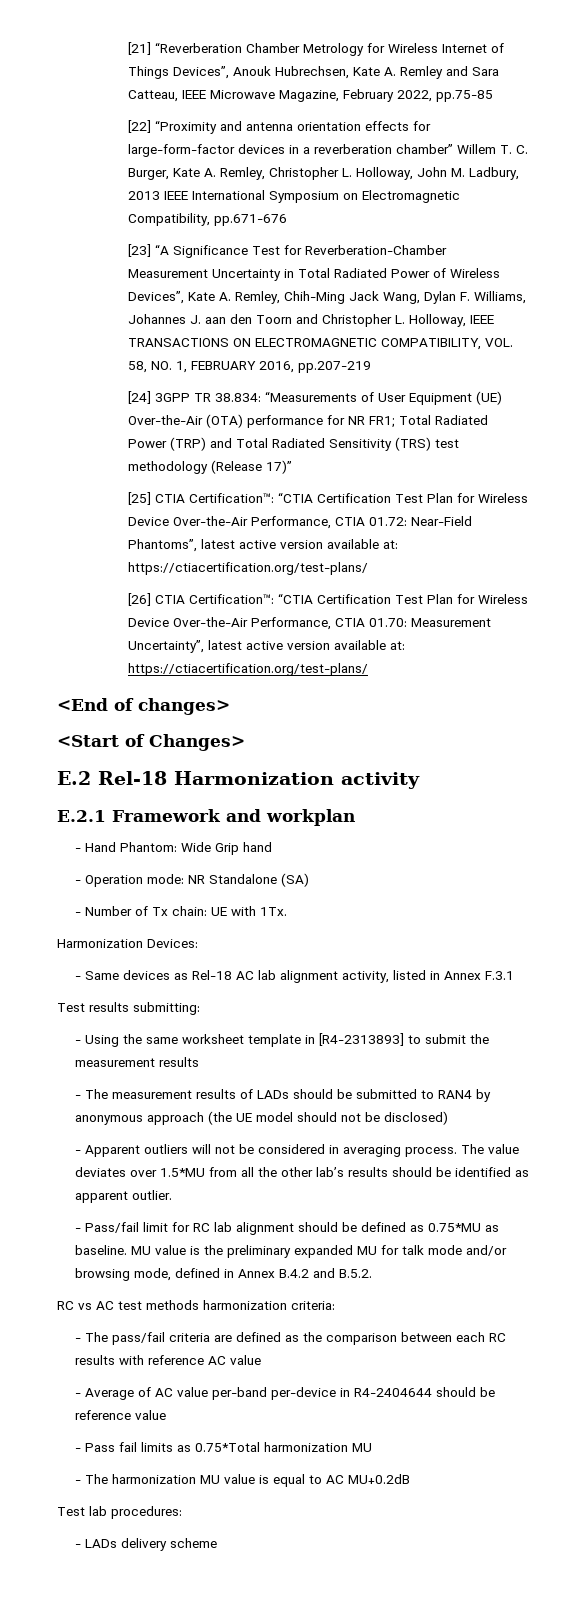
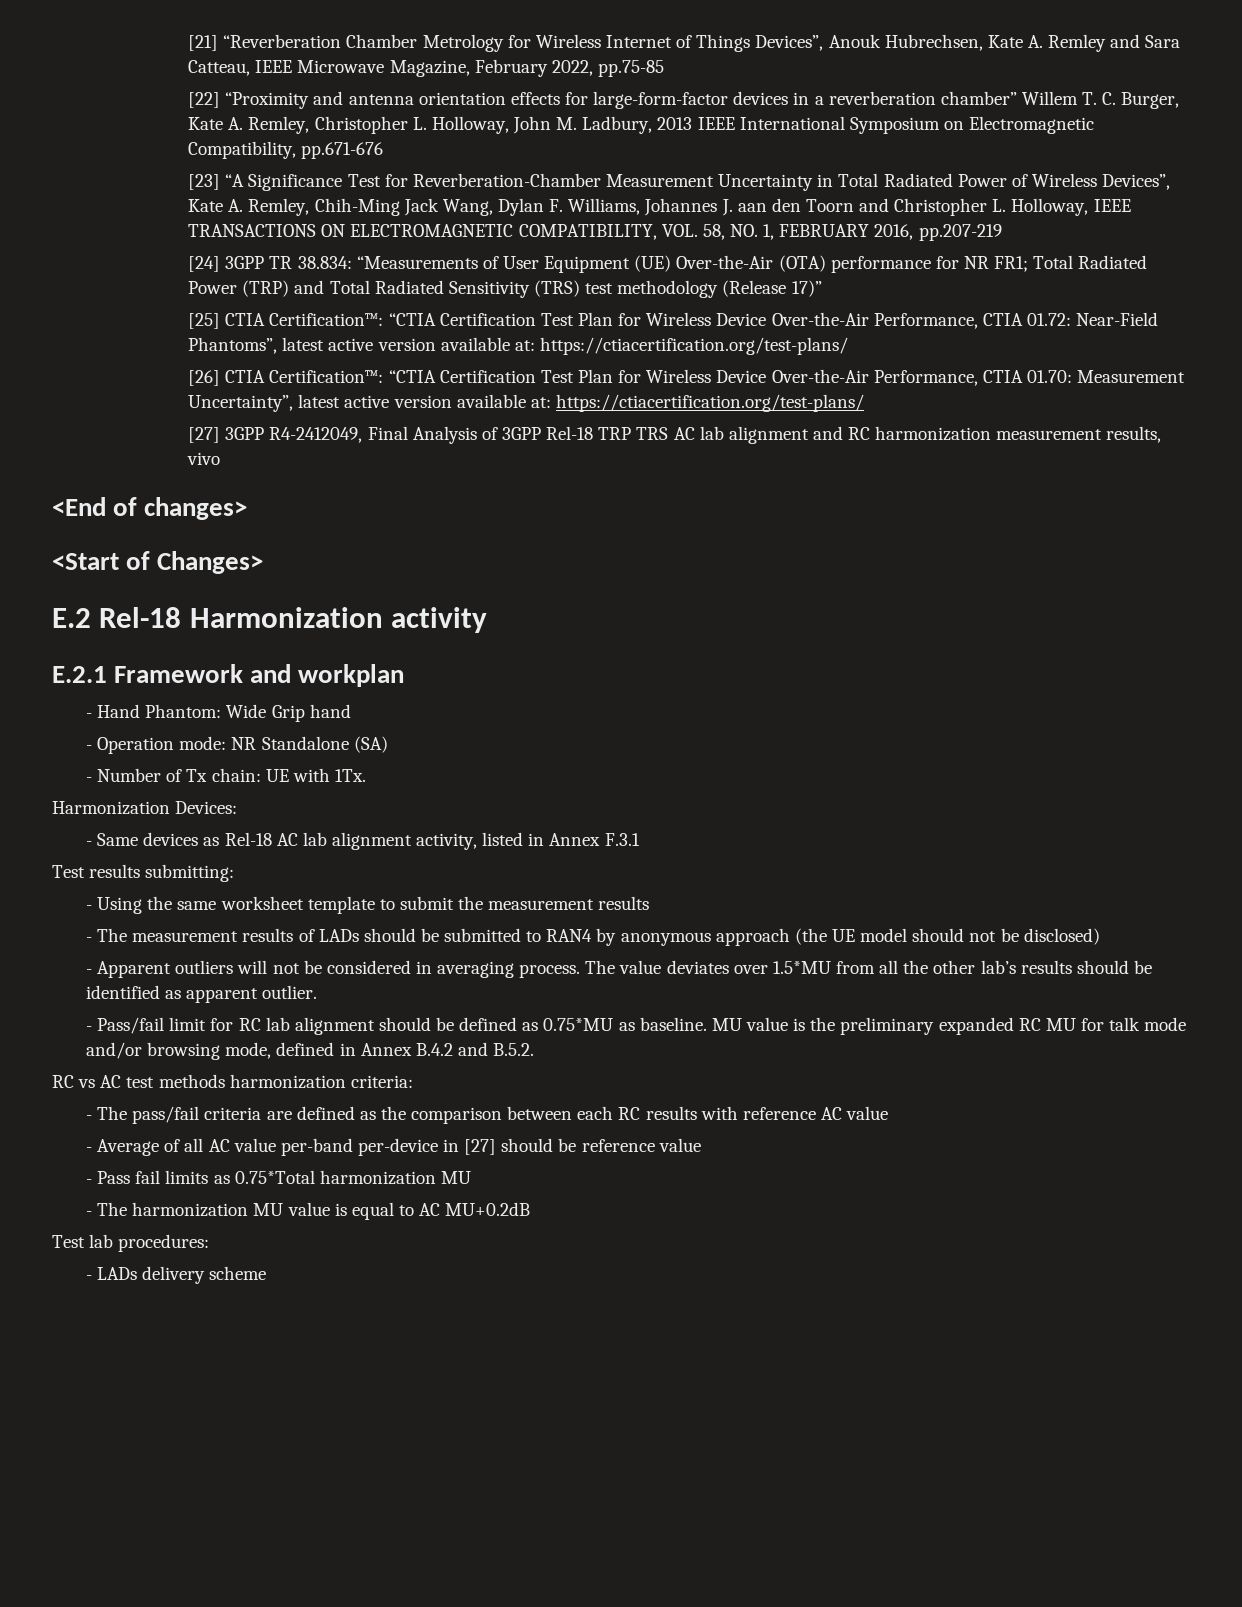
+ [27] 3GPP R4-2412049, Final Analysis of 3GPP Rel-18 TRP TRS AC lab alignment and RC harmonization measurement results, vivo
- - Using the same worksheet template in [R4-2313893] to submit the measurement results
+ - Using the same worksheet template to submit the measurement results
- MU value is the preliminary expanded MU for talk mode and/or browsing mode, defined in Annex B.4.2 and B.5.2.
+ MU value is the preliminary expanded RC MU for talk mode and/or browsing mode, defined in Annex B.4.2 and B.5.2.
- - Average of AC value per-band per-device in R4-2404644 should be reference value
+ - Average of all AC value per-band per-device in [27] should be reference value

